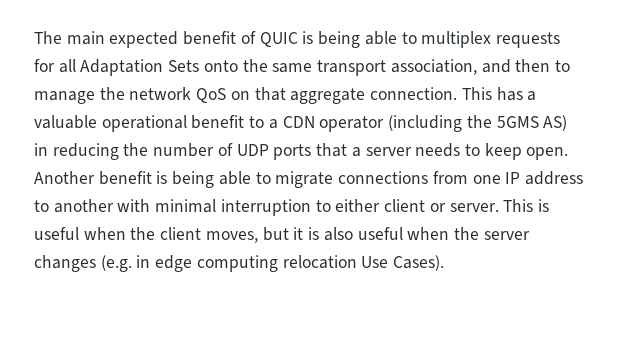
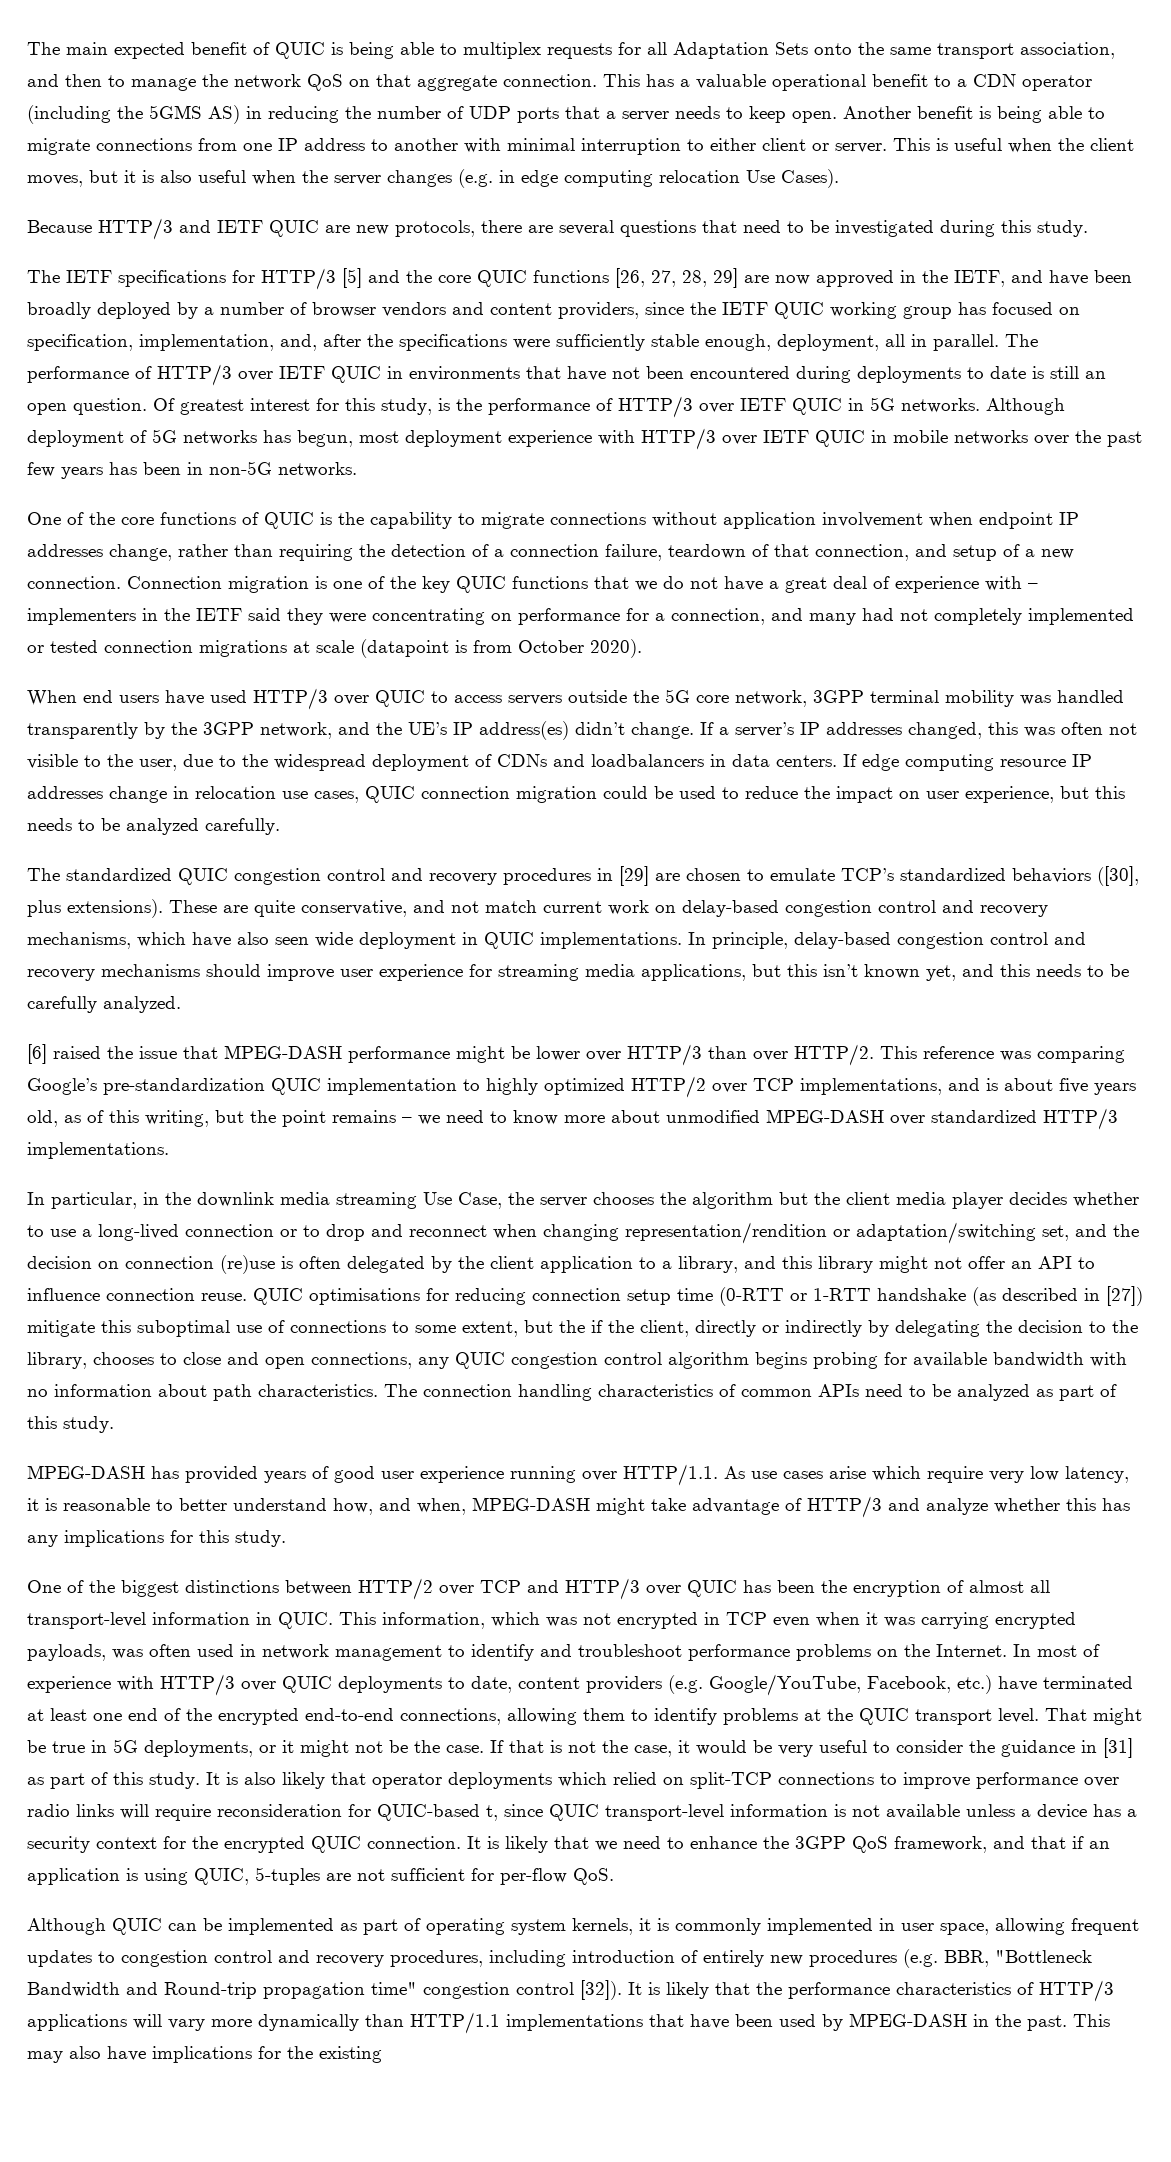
+ Because HTTP/3 and IETF QUIC are new protocols, there are several questions that need to be investigated during this study.
+ The IETF specifications for HTTP/3 [5] and the core QUIC functions [26, 27, 28, 29] are now approved in the IETF, and have been broadly deployed by a number of browser vendors and content providers, since the IETF QUIC working group has focused on specification, implementation, and, after the specifications were sufficiently stable enough, deployment, all in parallel. The performance of HTTP/3 over IETF QUIC in environments that have not been encountered during deployments to date is still an open question. Of greatest interest for this study, is the performance of HTTP/3 over IETF QUIC in 5G networks. Although deployment of 5G networks has begun, most deployment experience with HTTP/3 over IETF QUIC in mobile networks over the past few years has been in non-5G networks.
+ One of the core functions of QUIC is the capability to migrate connections without application involvement when endpoint IP addresses change, rather than requiring the detection of a connection failure, teardown of that connection, and setup of a new connection. Connection migration is one of the key QUIC functions that we do not have a great deal of experience with – implementers in the IETF said they were concentrating on performance for a connection, and many had not completely implemented or tested connection migrations at scale (datapoint is from October 2020).
+ When end users have used HTTP/3 over QUIC to access servers outside the 5G core network, 3GPP terminal mobility was handled transparently by the 3GPP network, and the UE’s IP address(es) didn’t change. If a server’s IP addresses changed, this was often not visible to the user, due to the widespread deployment of CDNs and loadbalancers in data centers. If edge computing resource IP addresses change in relocation use cases, QUIC connection migration could be used to reduce the impact on user experience, but this needs to be analyzed carefully.
+ The standardized QUIC congestion control and recovery procedures in [29] are chosen to emulate TCP’s standardized behaviors ([30], plus extensions). These are quite conservative, and not match current work on delay-based congestion control and recovery mechanisms, which have also seen wide deployment in QUIC implementations. In principle, delay-based congestion control and recovery mechanisms should improve user experience for streaming media applications, but this isn’t known yet, and this needs to be carefully analyzed.
+ [6] raised the issue that MPEG-DASH performance might be lower over HTTP/3 than over HTTP/2. This reference was comparing Google’s pre-standardization QUIC implementation to highly optimized HTTP/2 over TCP implementations, and is about five years old, as of this writing, but the point remains – we need to know more about unmodified MPEG-DASH over standardized HTTP/3 implementations.
+ In particular, in the downlink media streaming Use Case, the server chooses the algorithm but the client media player decides whether to use a long-lived connection or to drop and reconnect when changing representation/rendition or adaptation/switching set, and the decision on connection (re)use is often delegated by the client application to a library, and this library might not offer an API to influence connection reuse. QUIC optimisations for reducing connection setup time (0-RTT or 1-RTT handshake (as described in [27]) mitigate this suboptimal use of connections to some extent, but the if the client, directly or indirectly by delegating the decision to the library, chooses to close and open connections, any QUIC congestion control algorithm begins probing for available bandwidth with no information about path characteristics. The connection handling characteristics of common APIs need to be analyzed as part of this study.
+ MPEG-DASH has provided years of good user experience running over HTTP/1.1. As use cases arise which require very low latency, it is reasonable to better understand how, and when, MPEG-DASH might take advantage of HTTP/3 and analyze whether this has any implications for this study.
+ One of the biggest distinctions between HTTP/2 over TCP and HTTP/3 over QUIC has been the encryption of almost all transport-level information in QUIC. This information, which was not encrypted in TCP even when it was carrying encrypted payloads, was often used in network management to identify and troubleshoot performance problems on the Internet. In most of experience with HTTP/3 over QUIC deployments to date, content providers (e.g. Google/YouTube, Facebook, etc.) have terminated at least one end of the encrypted end-to-end connections, allowing them to identify problems at the QUIC transport level. That might be true in 5G deployments, or it might not be the case. If that is not the case, it would be very useful to consider the guidance in [31] as part of this study. It is also likely that operator deployments which relied on split-TCP connections to improve performance over radio links will require reconsideration for QUIC-based t, since QUIC transport-level information is not available unless a device has a security context for the encrypted QUIC connection. It is likely that we need to enhance the 3GPP QoS framework, and that if an application is using QUIC, 5-tuples are not sufficient for per-flow QoS.
+ Although QUIC can be implemented as part of operating system kernels, it is commonly implemented in user space, allowing frequent updates to congestion control and recovery procedures, including introduction of entirely new procedures (e.g. BBR, "Bottleneck Bandwidth and Round-trip propagation time" congestion control [32]). It is likely that the performance characteristics of HTTP/3 applications will vary more dynamically than HTTP/1.1 implementations that have been used by MPEG-DASH in the past. This may also have implications for the existing

